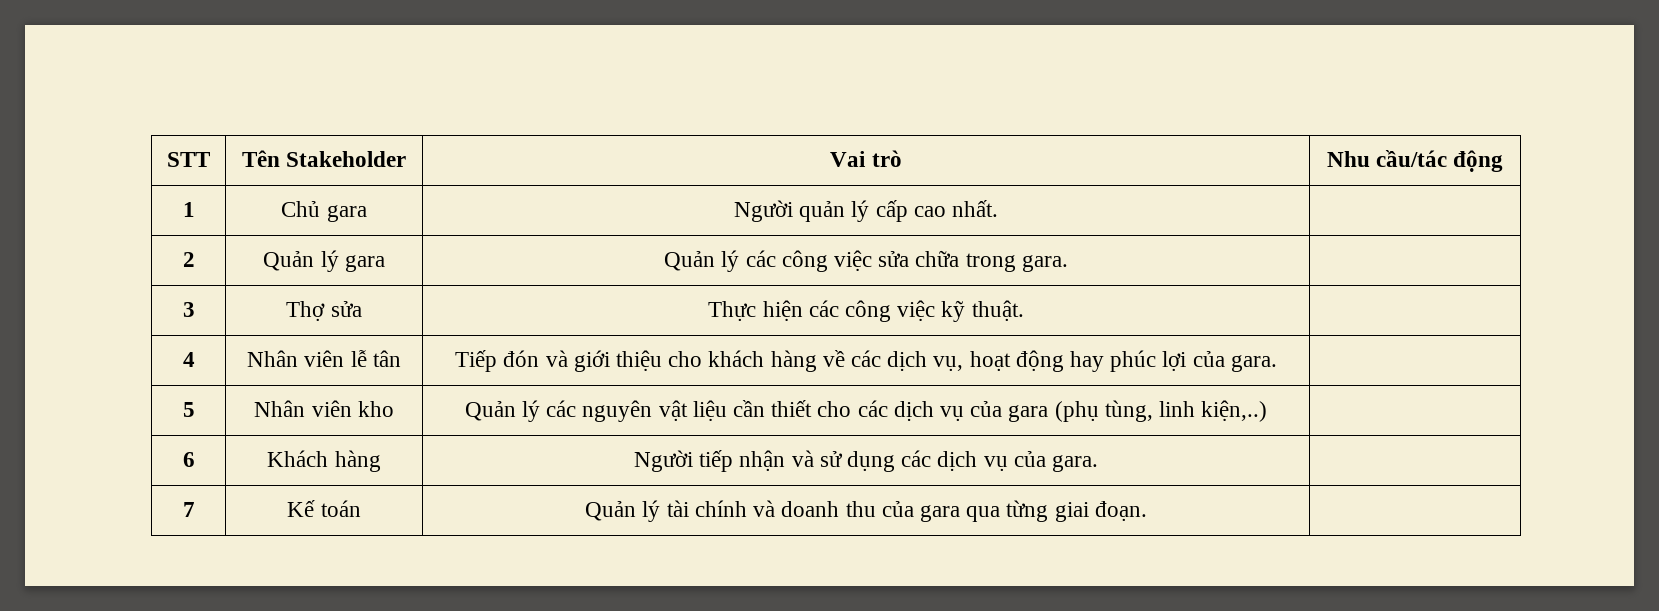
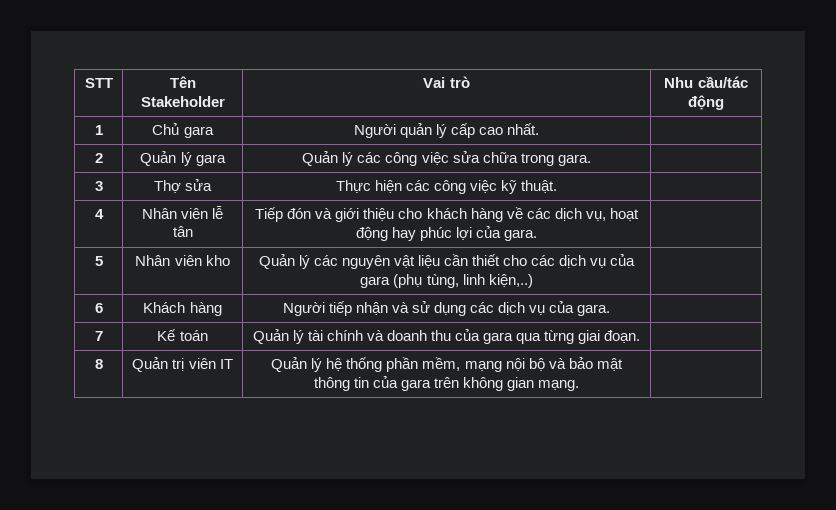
+ 8 | Quản trị viên IT | Quản lý hệ thống phần mềm, mạng nội bộ và bảo mật thông tin của gara trên không gian mạng. |

